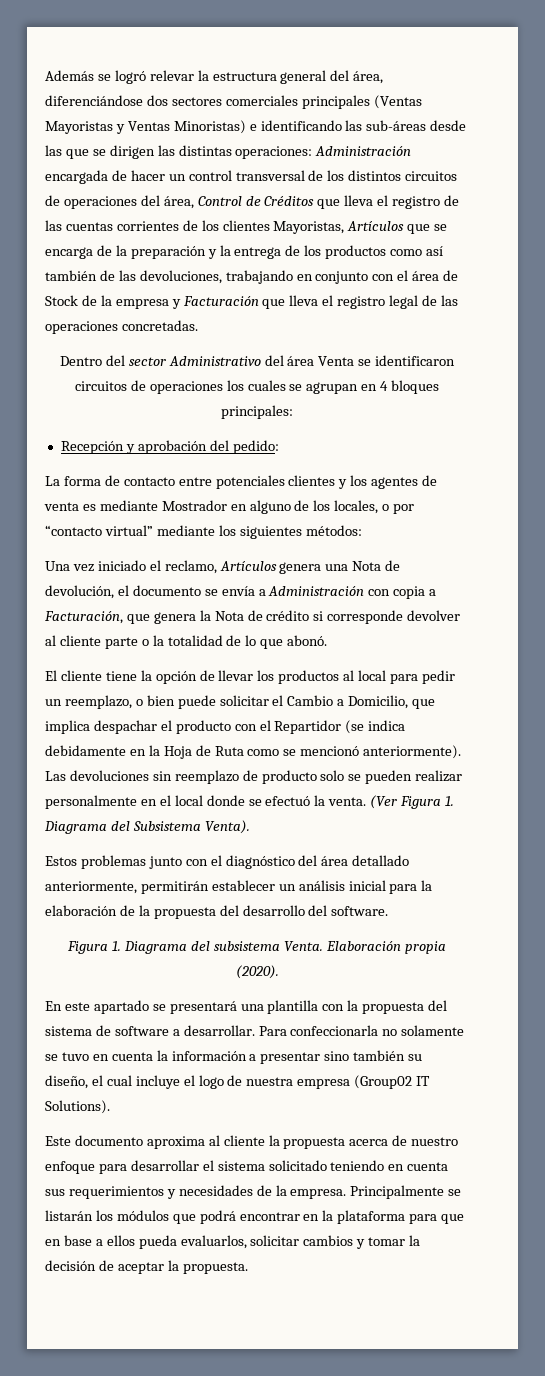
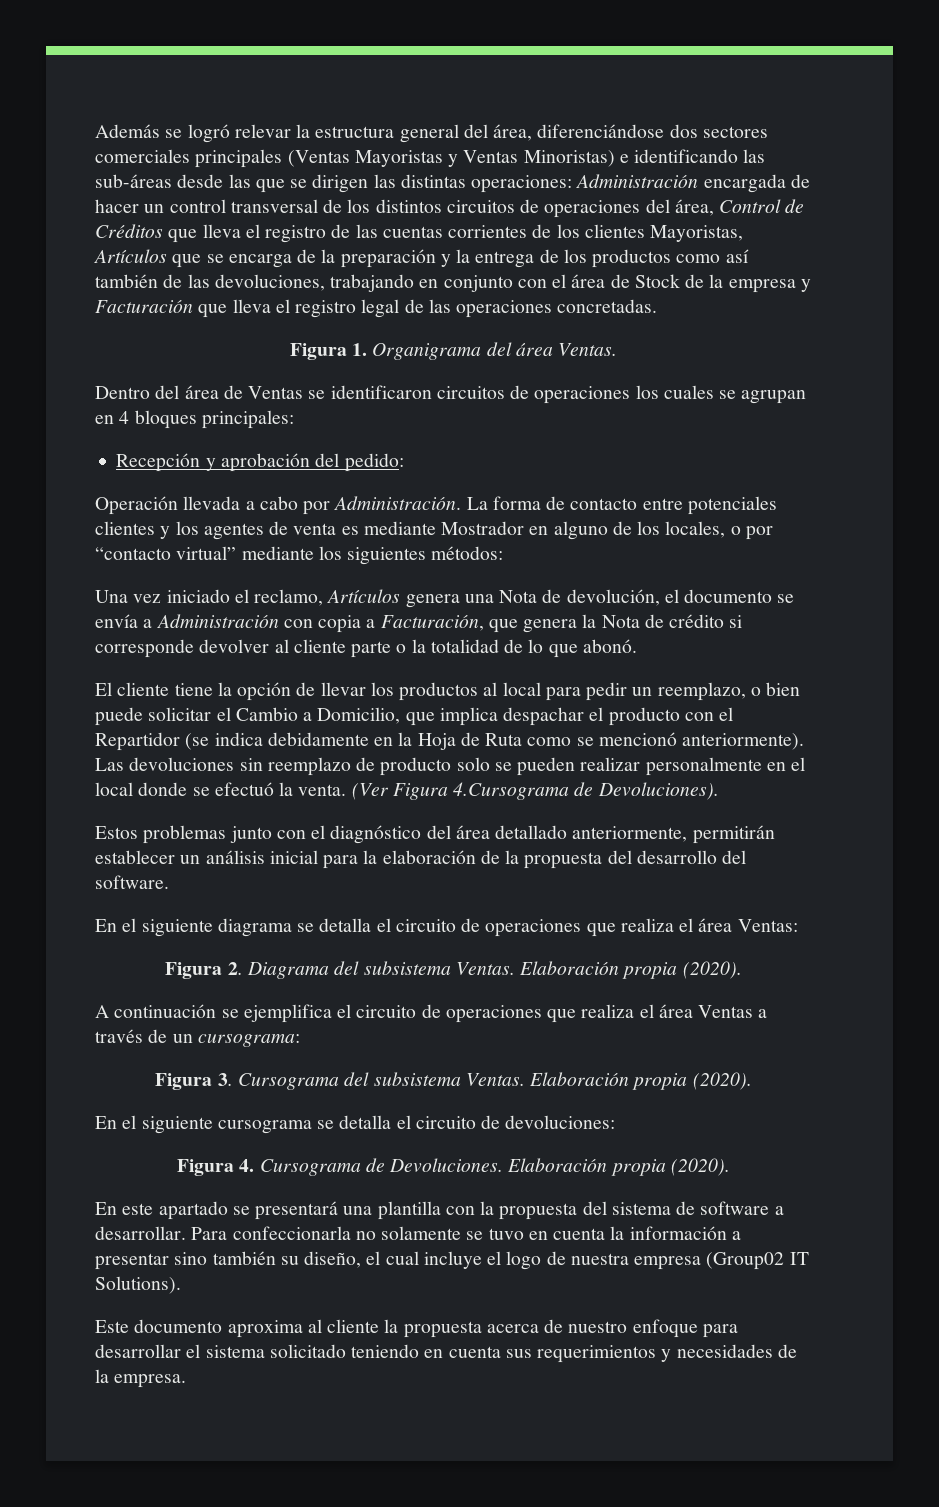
- Dentro del sector Administrativo del área Venta se identificaron circuitos de operaciones los cuales se agrupan en 4 bloques principales:
+ Figura 1. Organigrama del área Ventas.
+ Dentro del área de Ventas se identificaron circuitos de operaciones los cuales se agrupan en 4 bloques principales:
+ Operación llevada a cabo por Administración.
- (Ver Figura 1. Diagrama del Subsistema Venta).
+ (Ver Figura 4.Cursograma de Devoluciones).
- Figura 1. Diagrama del subsistema Venta.
+ En el siguiente diagrama se detalla el circuito de operaciones que realiza el área Ventas:
+ Figura 2. Diagrama del subsistema Ventas. Elaboración propia (2020).
+ A continuación se ejemplifica el circuito de operaciones que realiza el área Ventas a través de un cursograma:
+ Figura 3. Cursograma del subsistema Ventas. Elaboración propia (2020).
+ En el siguiente cursograma se detalla el circuito de devoluciones:
+ Figura 4. Cursograma de Devoluciones.
- Principalmente se listarán los módulos que podrá encontrar en la plataforma para que en base a ellos pueda evaluarlos, solicitar cambios y tomar la decisión de aceptar la propuesta.

